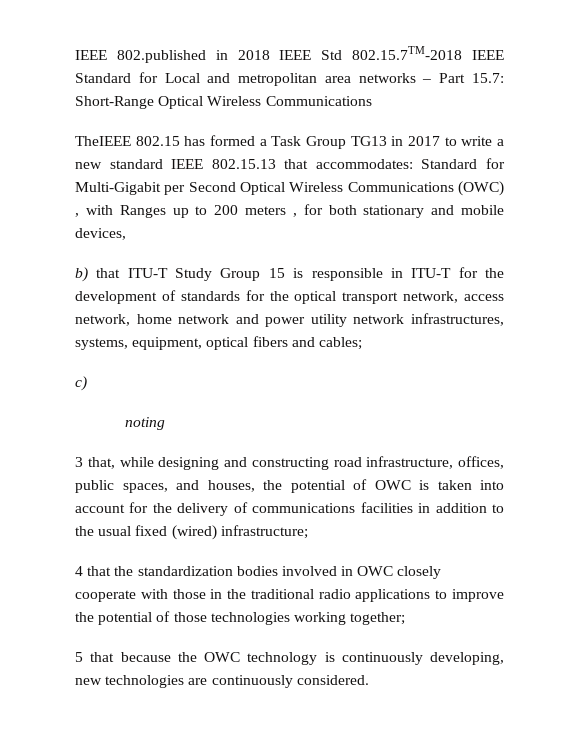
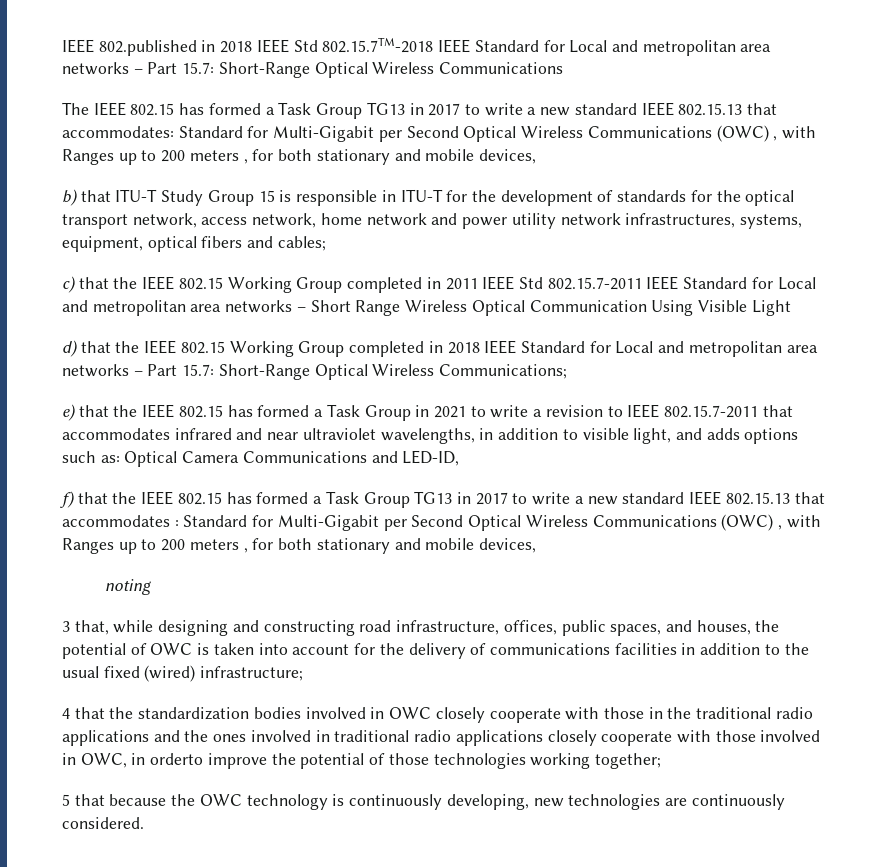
- TheIEEE 802.15 has formed a Task Group TG13 in 2017 to write a new standard IEEE 802.15.13 that accommodates: Standard for Multi-Gigabit per Second Optical Wireless Communications (OWC) , with Ranges up to 200 meters , for both stationary and mobile devices,
+ The IEEE 802.15 has formed a Task Group TG13 in 2017 to write a new standard IEEE 802.15.13 that accommodates: Standard for Multi-Gigabit per Second Optical Wireless Communications (OWC) , with Ranges up to 200 meters , for both stationary and mobile devices,
- c)
+ c) that the IEEE 802.15 Working Group completed in 2011 IEEE Std 802.15.7-2011 IEEE Standard for Local and metropolitan area networks – Short Range Wireless Optical Communication Using Visible Light
+ d) that the IEEE 802.15 Working Group completed in 2018 IEEE Standard for Local and metropolitan area networks – Part 15.7: Short-Range Optical Wireless Communications;
+ e) that the IEEE 802.15 has formed a Task Group in 2021 to write a revision to IEEE 802.15.7-2011 that accommodates infrared and near ultraviolet wavelengths, in addition to visible light, and adds options such as: Optical Camera Communications and LED-ID,
+ f) that the IEEE 802.15 has formed a Task Group TG13 in 2017 to write a new standard IEEE 802.15.13 that accommodates : Standard for Multi-Gigabit per Second Optical Wireless Communications (OWC) , with Ranges up to 200 meters , for both stationary and mobile devices,
- 4 that the standardization bodies involved in OWC closely cooperate with those in the traditional radio applications to improve the potential of those technologies working together;
+ 4 that the standardization bodies involved in OWC closely cooperate with those in the traditional radio applications and the ones involved in traditional radio applications closely cooperate with those involved in OWC, in orderto improve the potential of those technologies working together;

